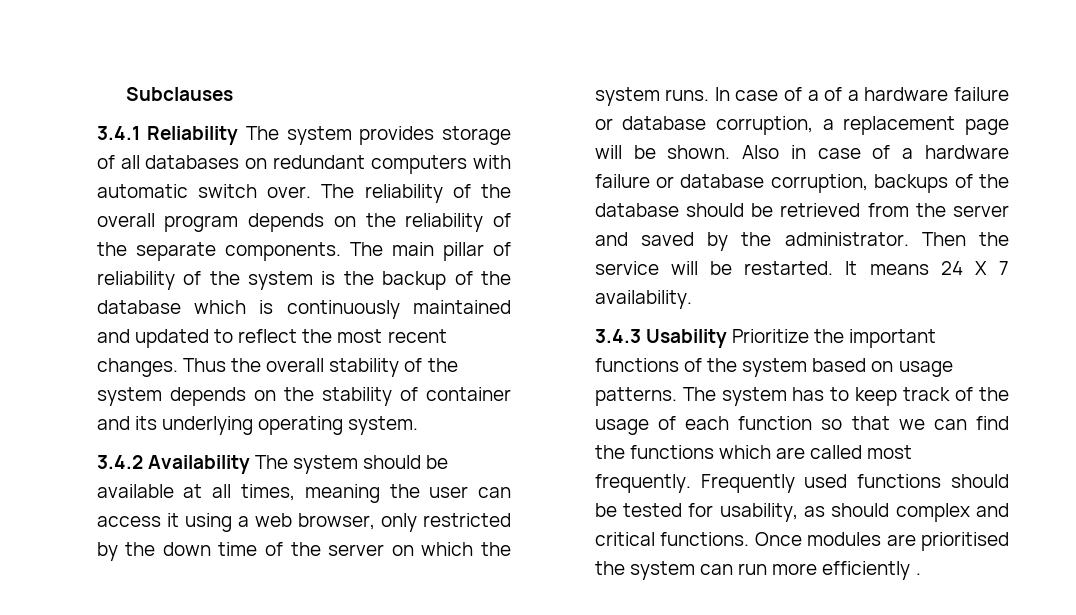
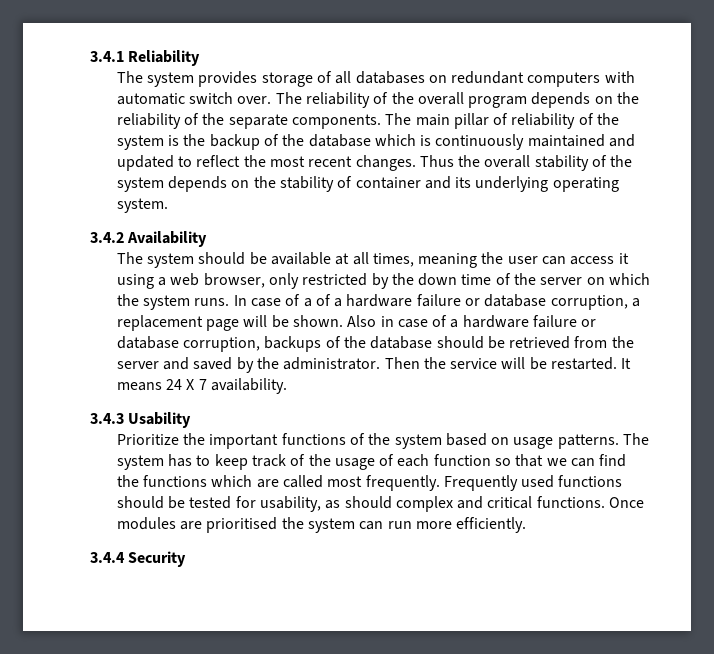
- Subclauses
- 3.4.1 Reliability The system provides storage of all databases on redundant computers with automatic switch over.
+ 3.4.1 Reliability
+ The system provides storage of all databases on redundant computers with automatic switch over.
- 3.4.2 Availability The system should be available at all times, meaning the user can access it using a web browser, only restricted by the down time of the server on which the system runs.
+ 3.4.2 Availability
+ The system should be available at all times, meaning the user can access it using a web browser, only restricted by the down time of the server on which the system runs.
- 3.4.3 Usability Prioritize the important functions of the system based on usage patterns.
+ 3.4.3 Usability
+ Prioritize the important functions of the system based on usage patterns.
- Once modules are prioritised the system can run more efficiently .
+ Once modules are prioritised the system can run more efficiently.
+ 3.4.4 Security

